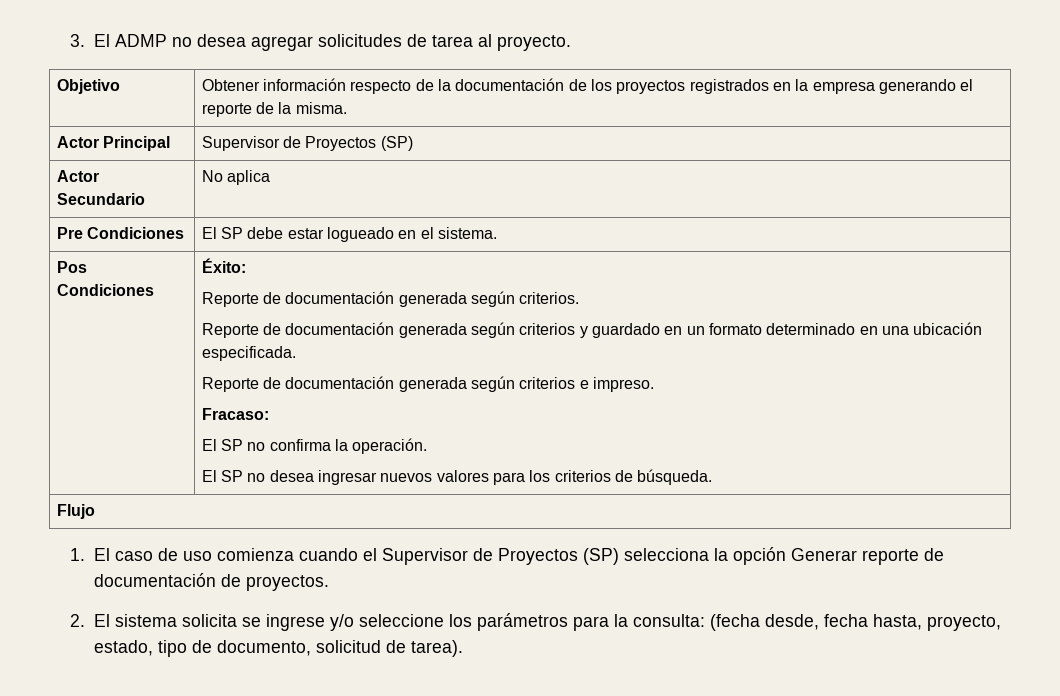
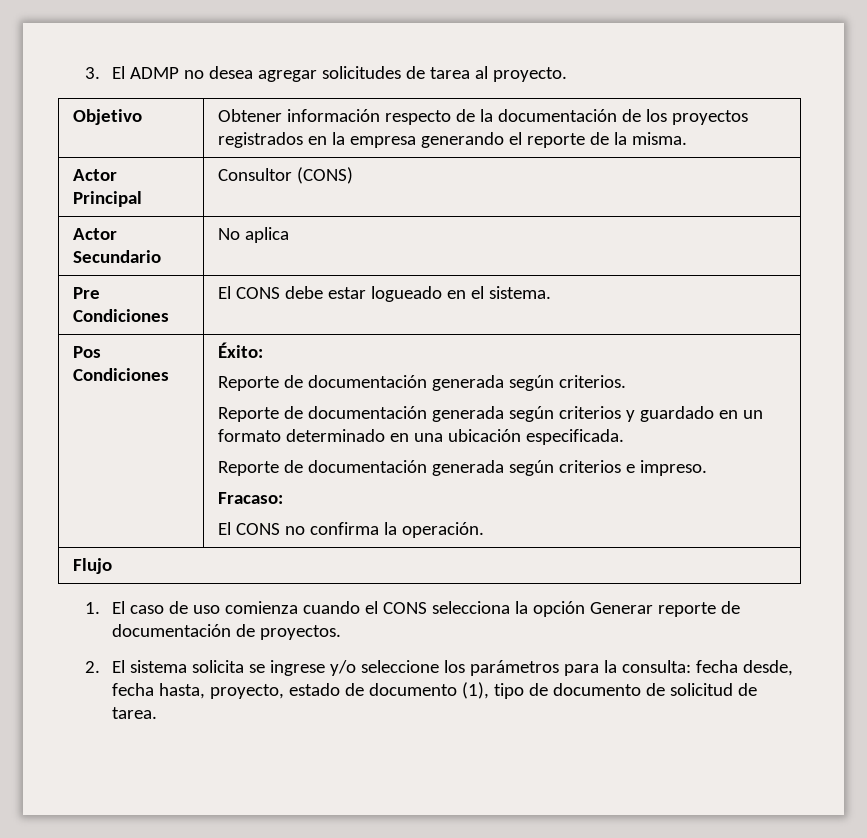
- Actor Principal | Supervisor de Proyectos (SP)
+ Actor Principal | Consultor (CONS)
- Pre Condiciones | El SP debe estar logueado en el sistema.
+ Pre Condiciones | El CONS debe estar logueado en el sistema.
- El SP no confirma la operación.
+ El CONS no confirma la operación.
- El SP no desea ingresar nuevos valores para los criterios de búsqueda.
- 1. El caso de uso comienza cuando el Supervisor de Proyectos (SP) selecciona la opción Generar reporte de documentación de proyectos.
+ 1. El caso de uso comienza cuando el CONS selecciona la opción Generar reporte de documentación de proyectos.
- 2. El sistema solicita se ingrese y/o seleccione los parámetros para la consulta: (fecha desde, fecha hasta, proyecto, estado, tipo de documento, solicitud de tarea).
+ 2. El sistema solicita se ingrese y/o seleccione los parámetros para la consulta: fecha desde, fecha hasta, proyecto, estado de documento (1), tipo de documento de solicitud de tarea.

